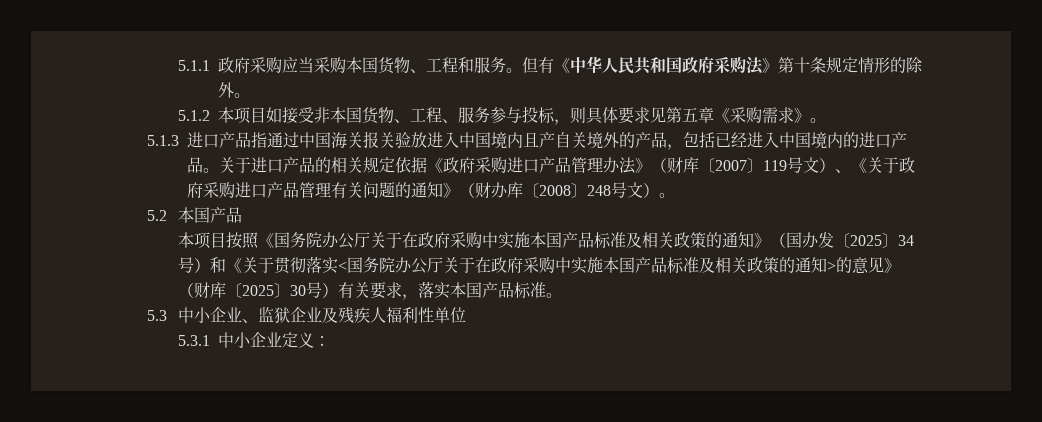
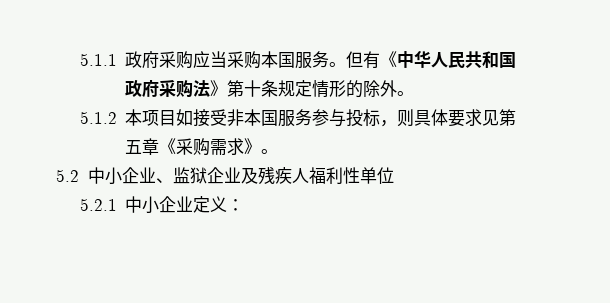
- 5.1.1政府采购应当采购本国货物、工程和服务。
+ 5.1.1政府采购应当采购本国服务。
- 5.1.2本项目如接受非本国货物、工程、服务参与投标，则具体要求见第五章《采购需求》。
+ 5.1.2本项目如接受非本国服务参与投标，则具体要求见第五章《采购需求》。
- 5.1.3进口产品指通过中国海关报关验放进入中国境内且产自关境外的产品，包括已经进入中国境内的进口产品。关于进口产品的相关规定依据《政府采购进口产品管理办法》（财库〔2007〕119号文）、《关于政府采购进口产品管理有关问题的通知》（财办库〔2008〕248号文）。
- 5.2本国产品
- 本项目按照《国务院办公厅关于在政府采购中实施本国产品标准及相关政策的通知》（国办发〔2025〕34号）和《关于贯彻落实<国务院办公厅关于在政府采购中实施本国产品标准及相关政策的通知>的意见》（财库〔2025〕30号）有关要求，落实本国产品标准。
- 5.3中小企业、监狱企业及残疾人福利性单位
+ 5.2中小企业、监狱企业及残疾人福利性单位
- 5.3.1中小企业定义：
+ 5.2.1中小企业定义：

